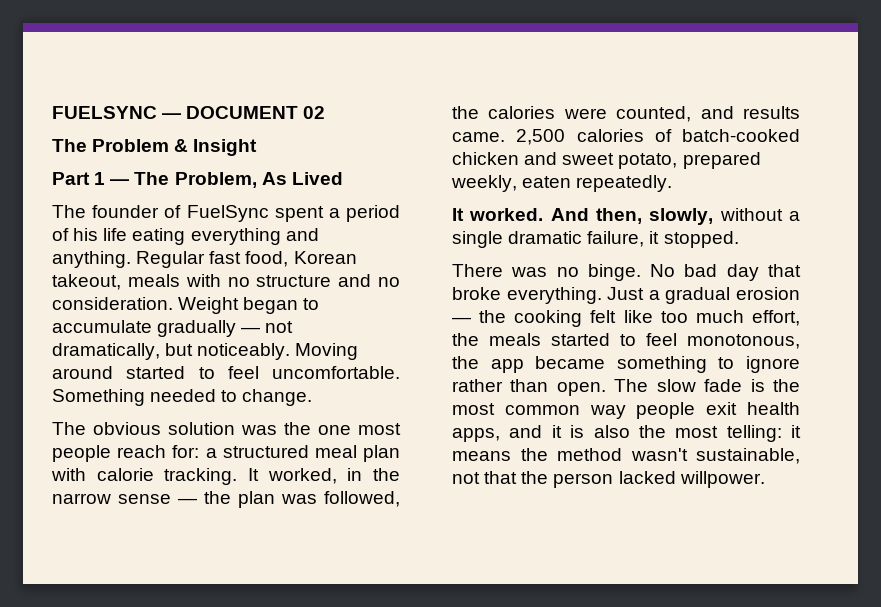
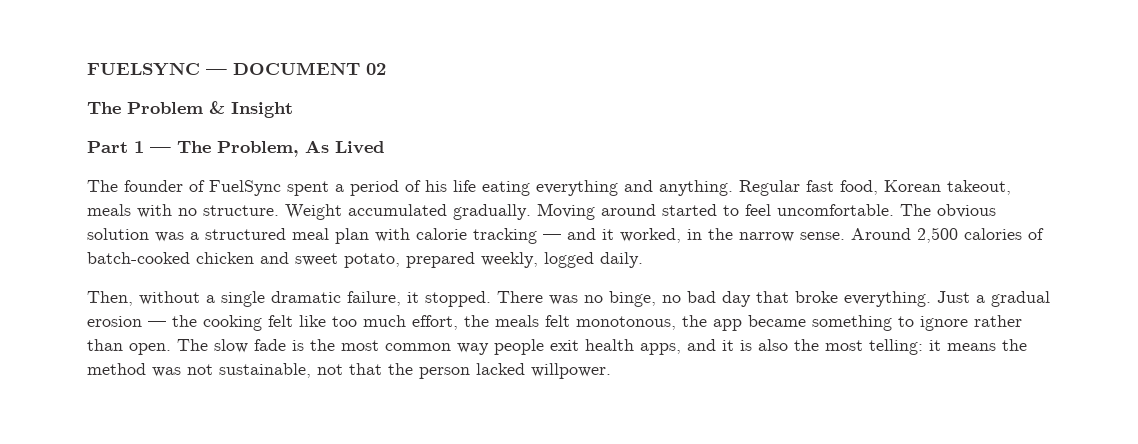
- Regular fast food, Korean takeout, meals with no structure and no consideration. Weight began to accumulate gradually — not dramatically, but noticeably.
+ Regular fast food, Korean takeout, meals with no structure. Weight accumulated gradually.
- Something needed to change.
- The obvious solution was the one most people reach for: a structured meal plan with calorie tracking. It worked, in the narrow sense — the plan was followed, the calories were counted, and results came. 2,500 calories of batch-cooked chicken and sweet potato, prepared weekly, eaten repeatedly.
- It worked. And then, slowly, without a single dramatic failure, it stopped.
- There was no binge. No bad day that broke everything.
+ The obvious solution was a structured meal plan with calorie tracking — and it worked, in the narrow sense. Around 2,500 calories of batch-cooked chicken and sweet potato, prepared weekly, logged daily.
+ Then, without a single dramatic failure, it stopped. There was no binge, no bad day that broke everything.
- Just a gradual erosion — the cooking felt like too much effort, the meals started to feel monotonous, the app became something to ignore rather than open.
+ Just a gradual erosion — the cooking felt like too much effort, the meals felt monotonous, the app became something to ignore rather than open.
- The slow fade is the most common way people exit health apps, and it is also the most telling: it means the method wasn't sustainable, not that the person lacked willpower.
+ The slow fade is the most common way people exit health apps, and it is also the most telling: it means the method was not sustainable, not that the person lacked willpower.

